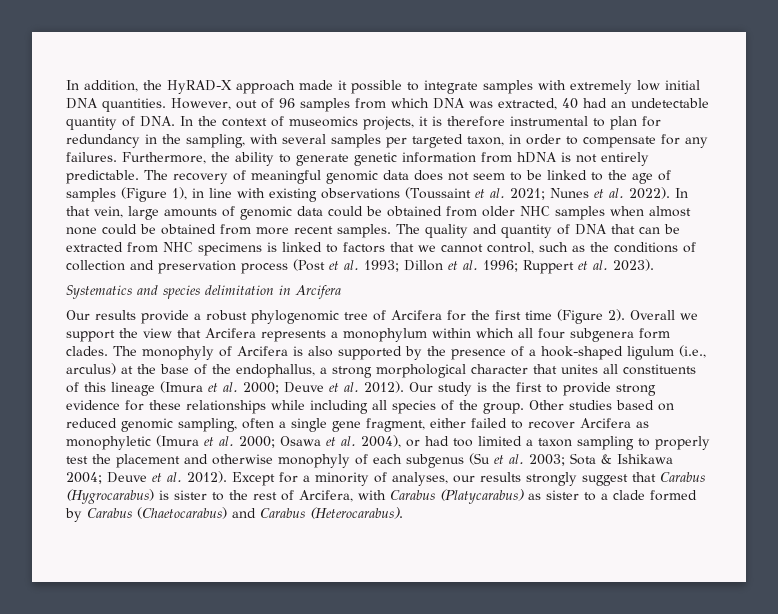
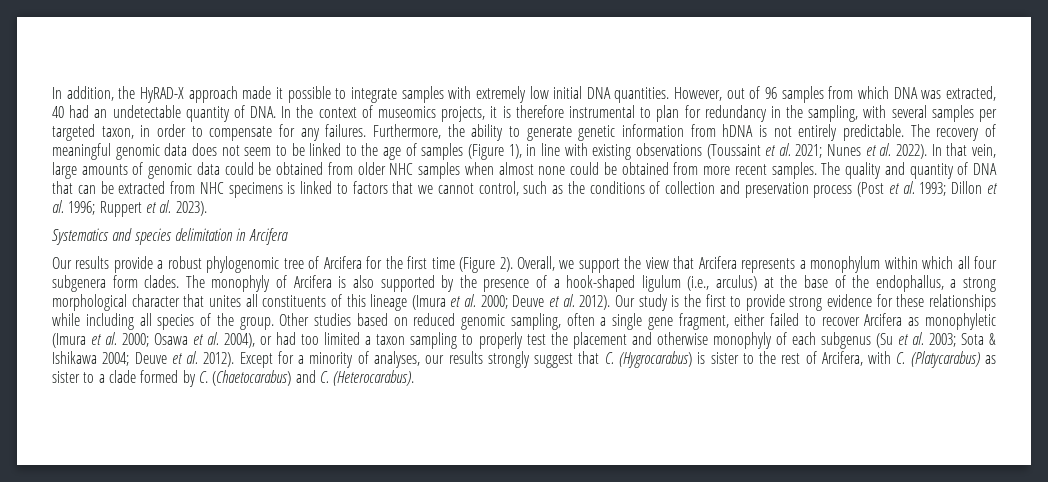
- Overall we support the view that Arcifera represents a monophylum within which all four subgenera form clades.
+ Overall, we support the view that Arcifera represents a monophylum within which all four subgenera form clades.
- Except for a minority of analyses, our results strongly suggest that Carabus (Hygrocarabus) is sister to the rest of Arcifera, with Carabus (Platycarabus) as sister to a clade formed by Carabus (Chaetocarabus) and Carabus (Heterocarabus).
+ Except for a minority of analyses, our results strongly suggest that C. (Hygrocarabus) is sister to the rest of Arcifera, with C. (Platycarabus) as sister to a clade formed by C. (Chaetocarabus) and C. (Heterocarabus).

